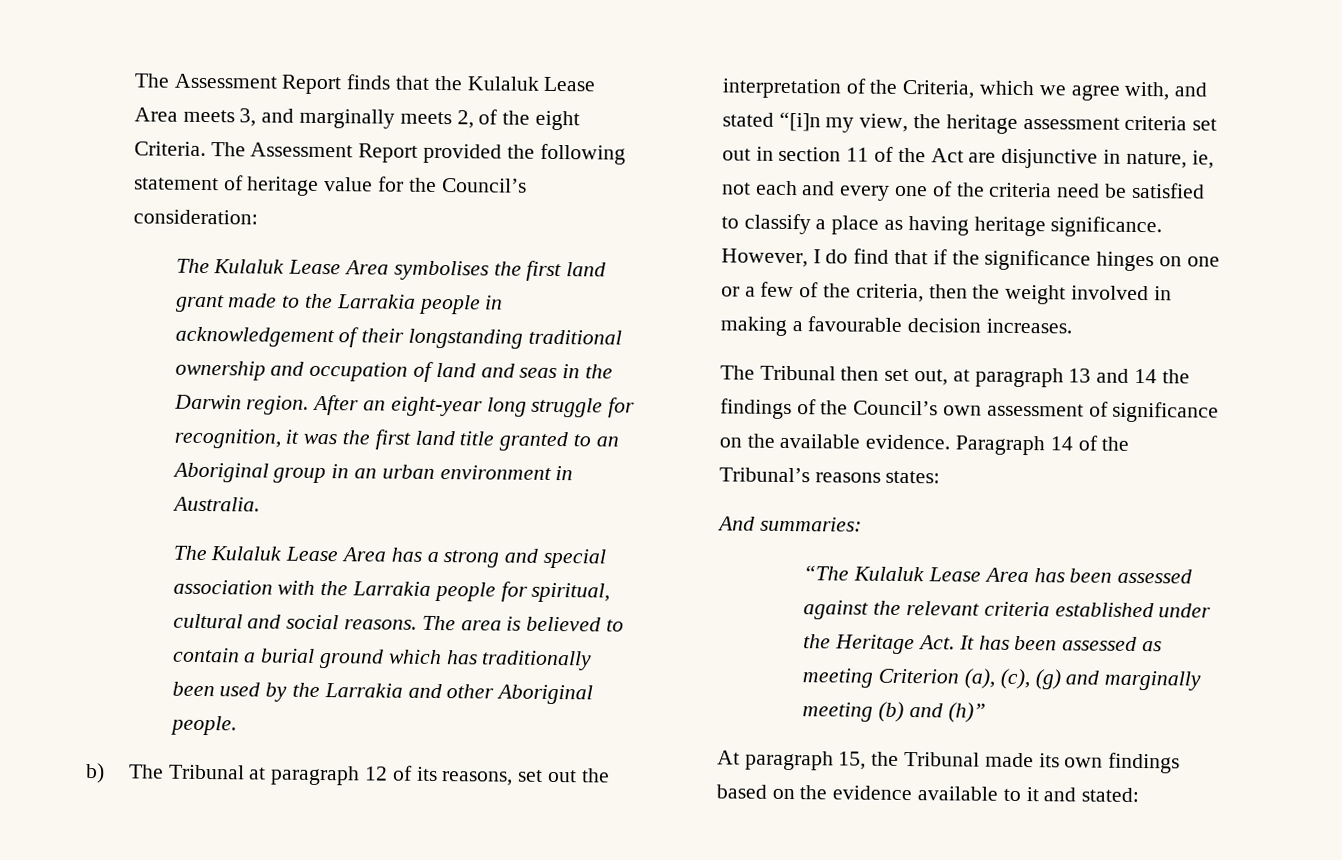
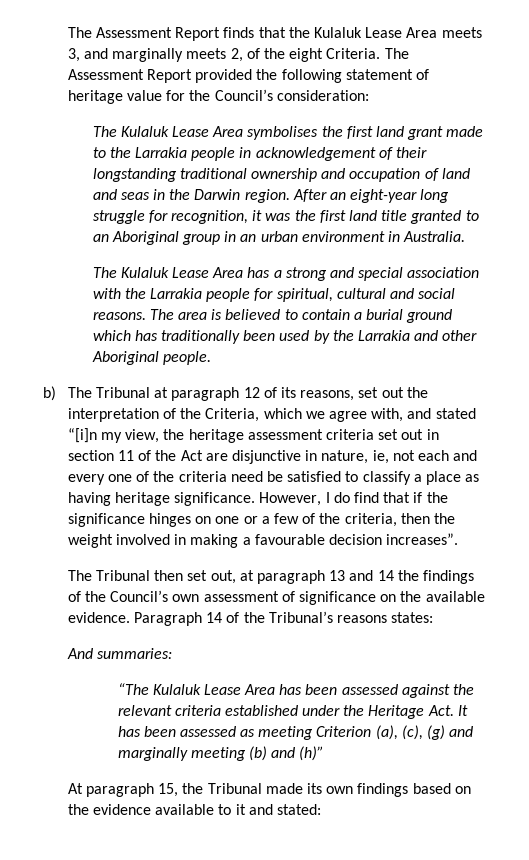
- However, I do find that if the significance hinges on one or a few of the criteria, then the weight involved in making a favourable decision increases.
+ However, I do find that if the significance hinges on one or a few of the criteria, then the weight involved in making a favourable decision increases”.

